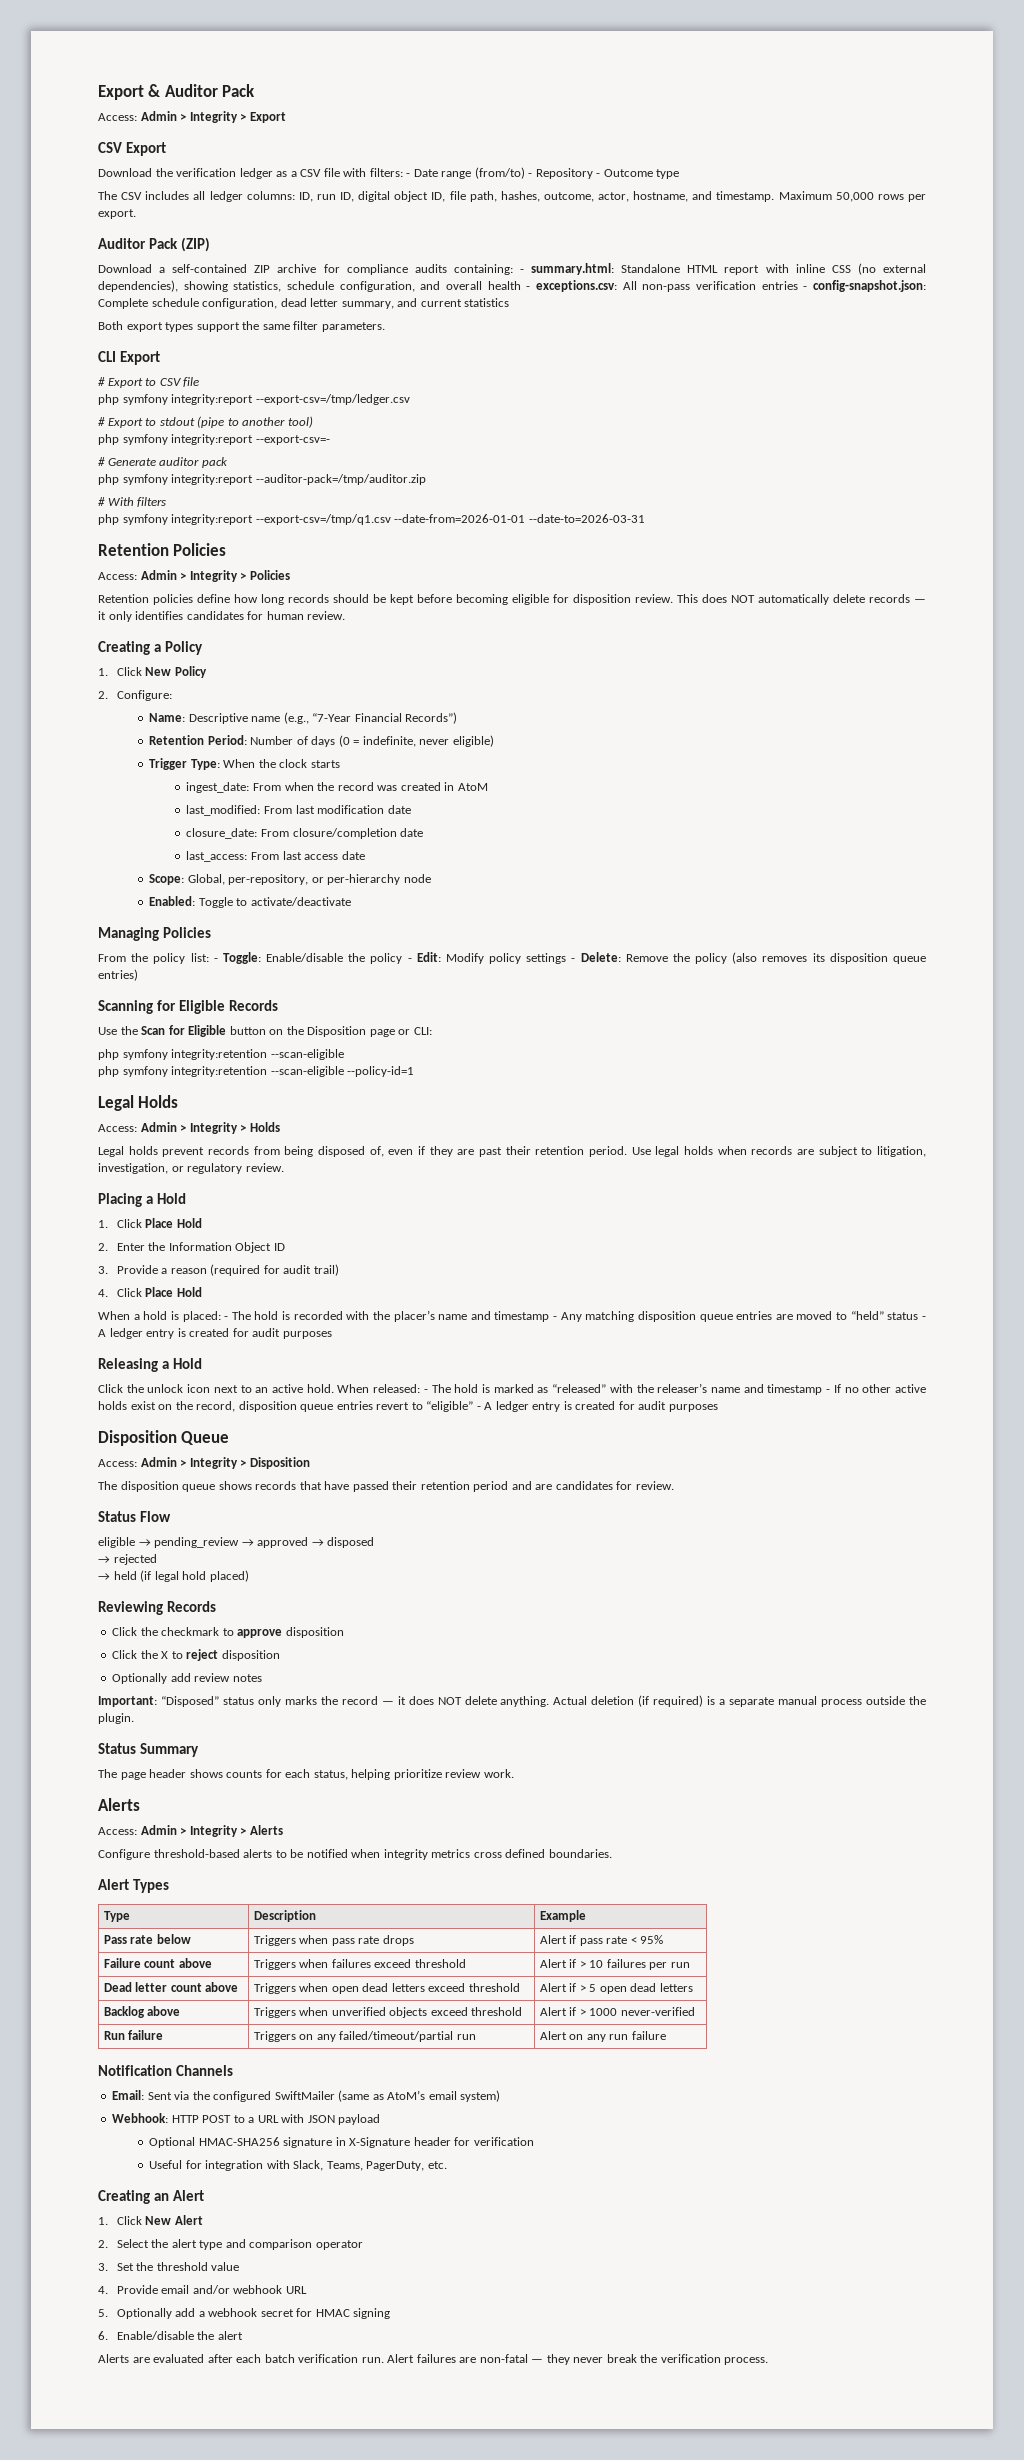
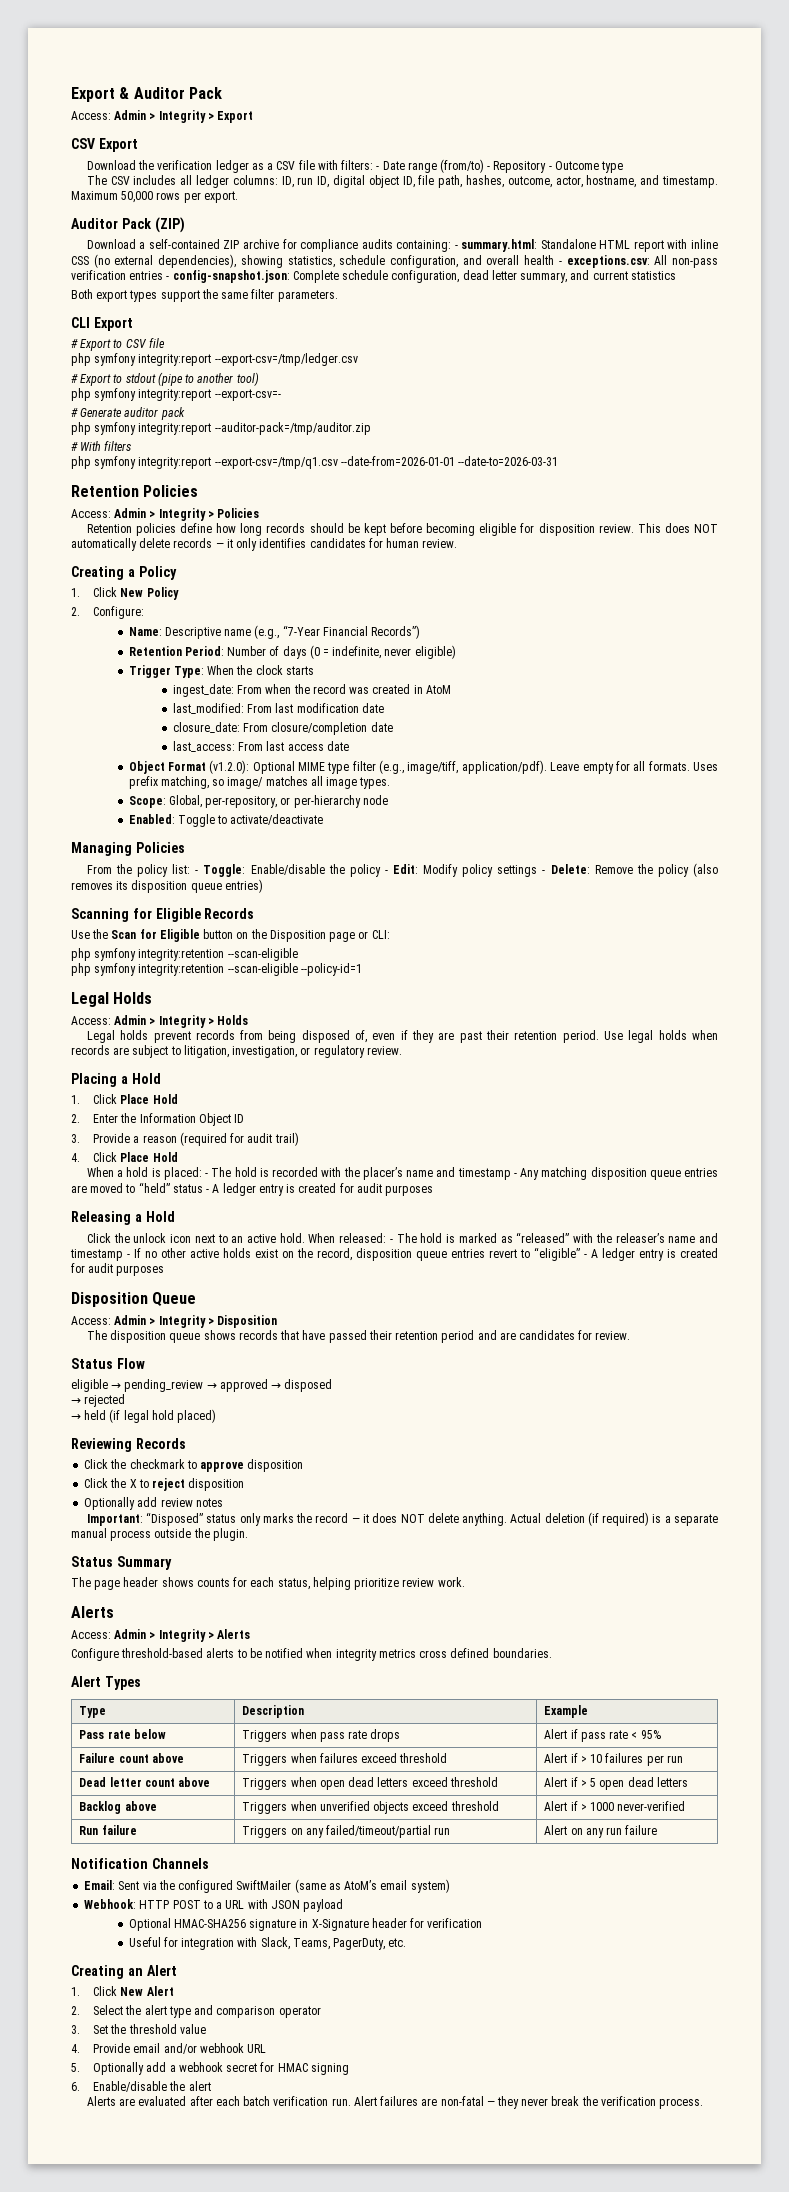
+ Object Format (v1.2.0): Optional MIME type filter (e.g., image/tiff, application/pdf). Leave empty for all formats. Uses prefix matching, so image/ matches all image types.

